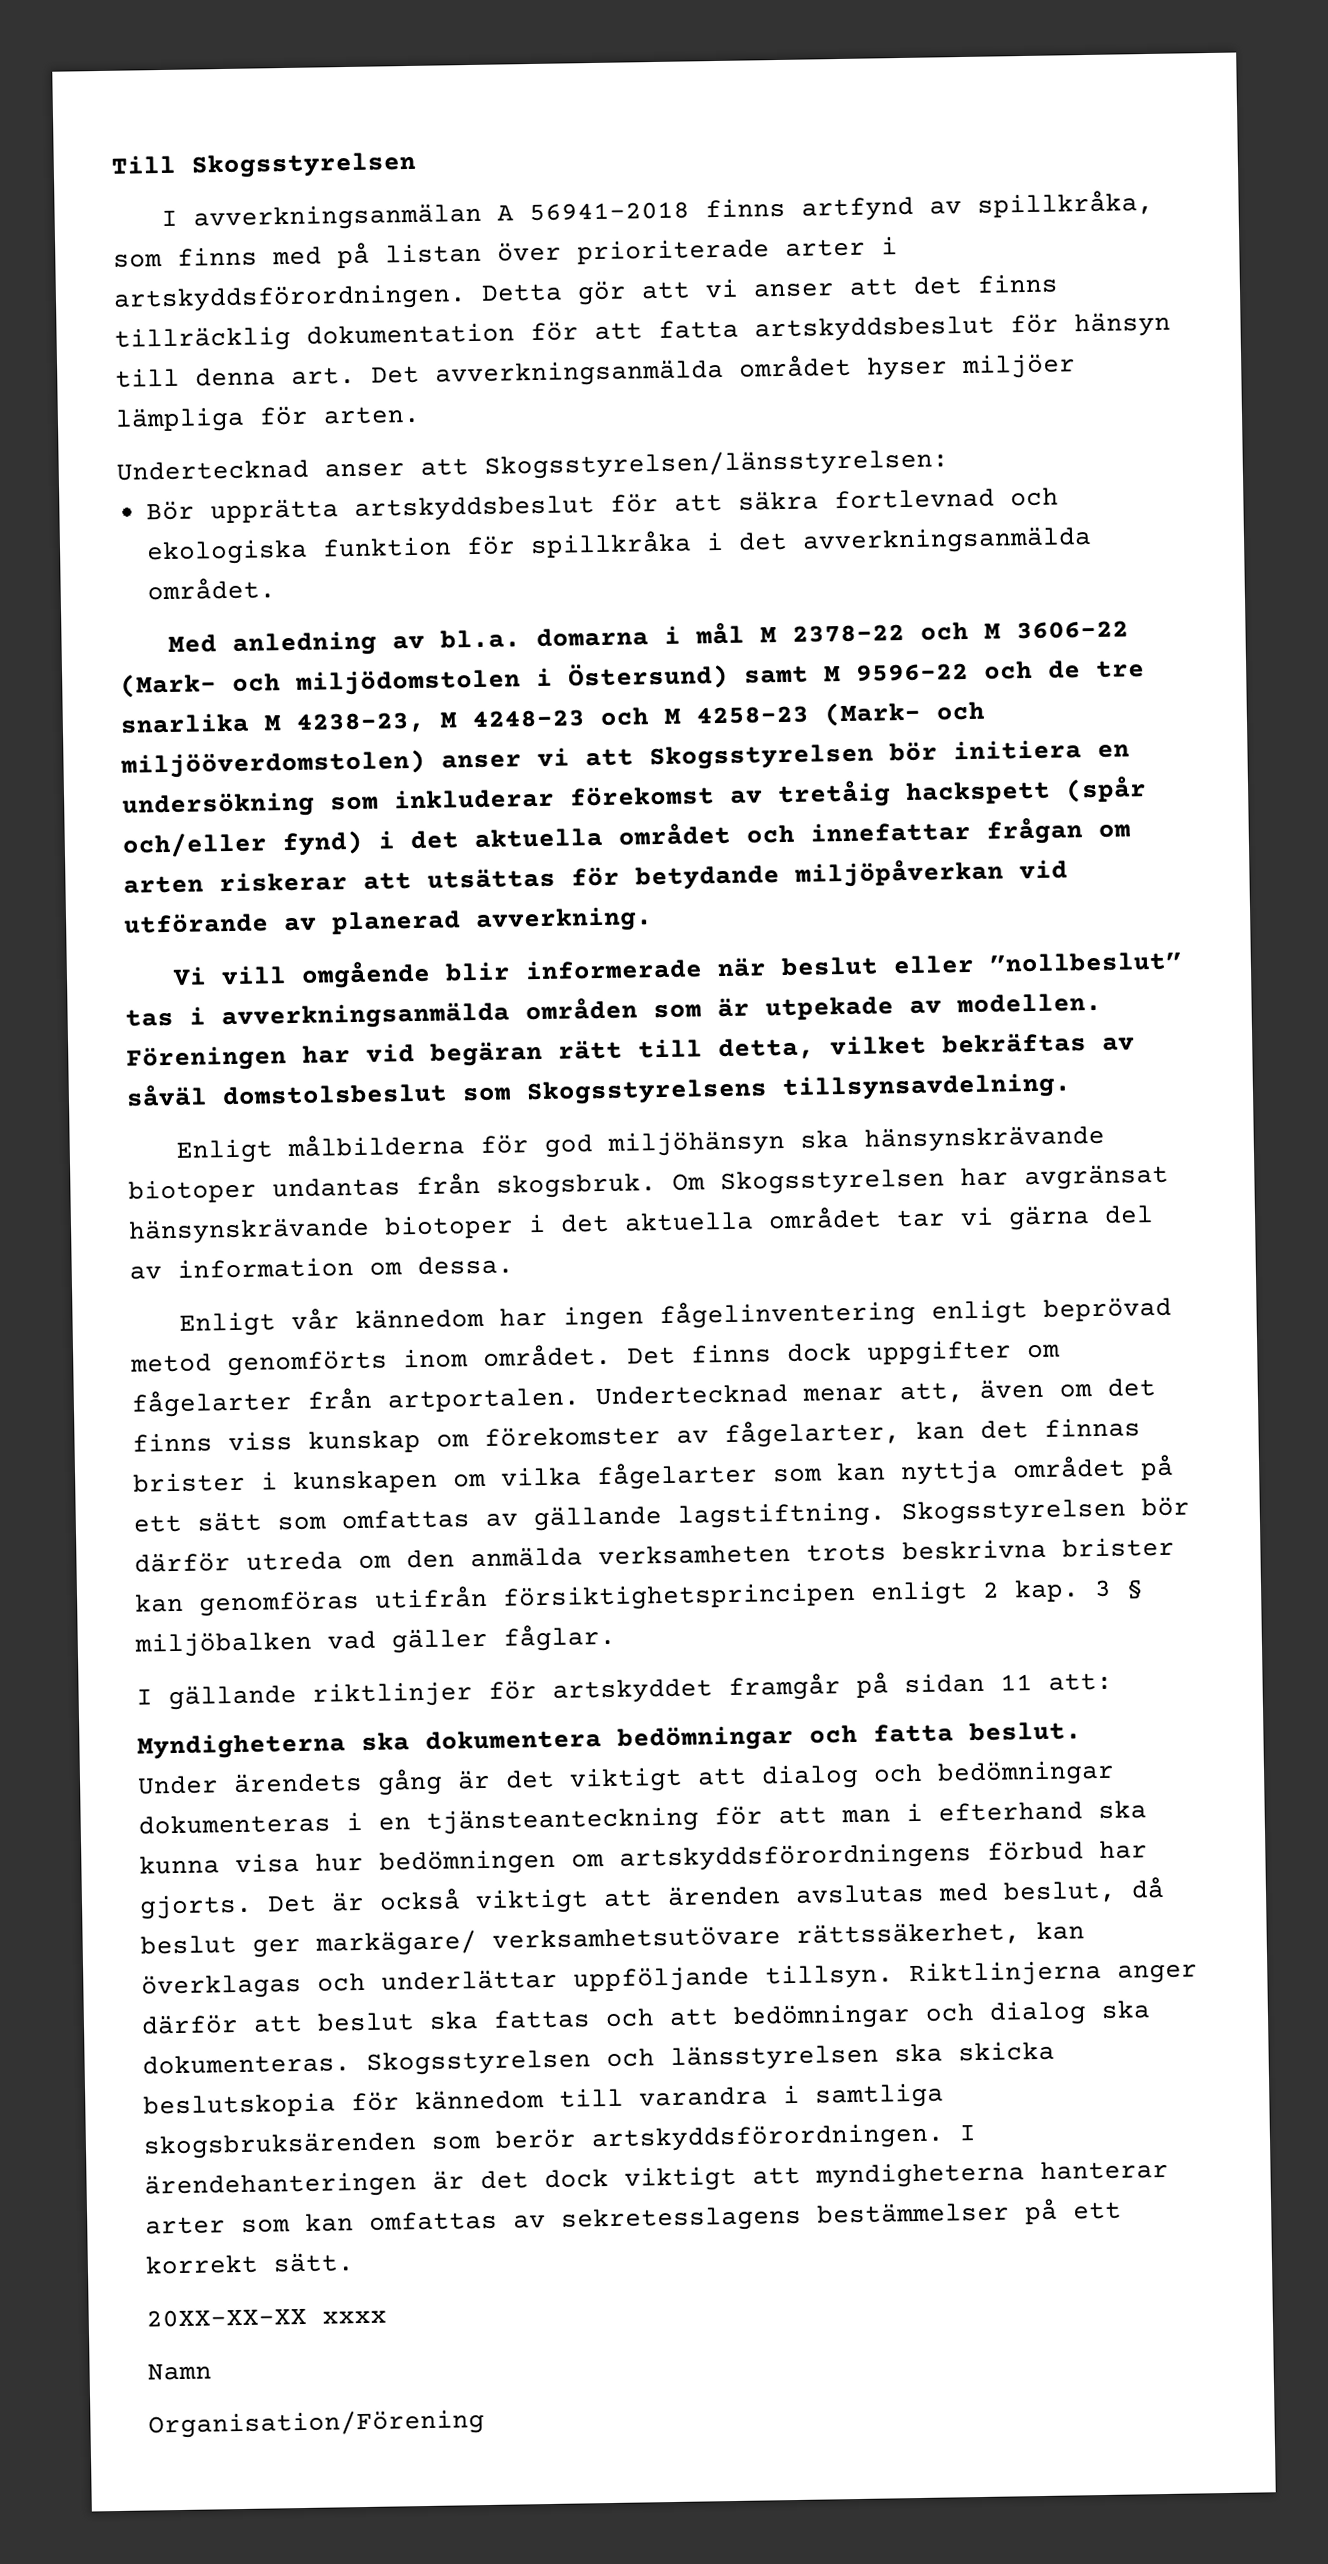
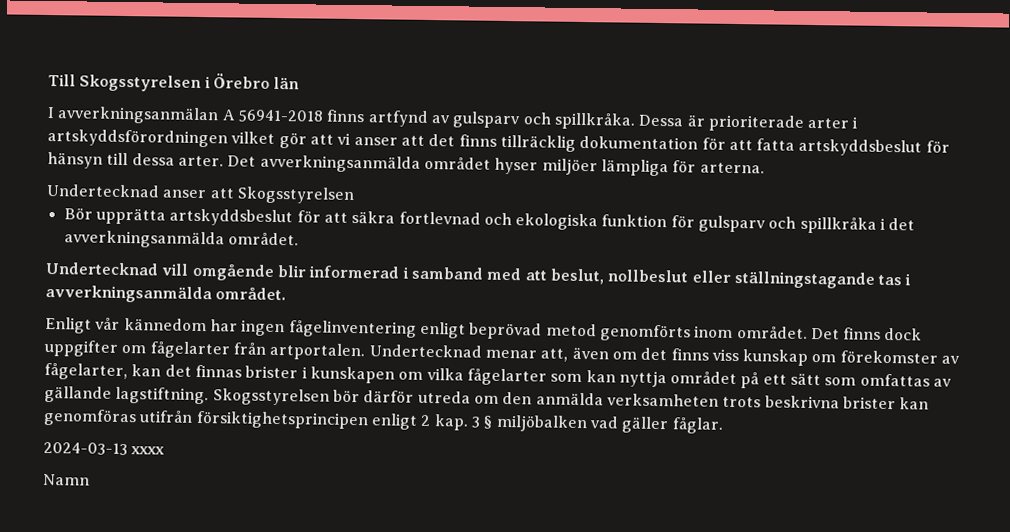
- Till Skogsstyrelsen
+ Till Skogsstyrelsen i Örebro län
- I avverkningsanmälan A 56941-2018 finns artfynd av spillkråka, som finns med på listan över prioriterade arter i artskyddsförordningen. Detta gör att vi anser att det finns tillräcklig dokumentation för att fatta artskyddsbeslut för hänsyn till denna art. Det avverkningsanmälda området hyser miljöer lämpliga för arten.
+ I avverkningsanmälan A 56941-2018 finns artfynd av gulsparv och spillkråka. Dessa är prioriterade arter i artskyddsförordningen vilket gör att vi anser att det finns tillräcklig dokumentation för att fatta artskyddsbeslut för hänsyn till dessa arter. Det avverkningsanmälda området hyser miljöer lämpliga för arterna.
- Undertecknad anser att Skogsstyrelsen/länsstyrelsen:
+ Undertecknad anser att Skogsstyrelsen
- Bör upprätta artskyddsbeslut för att säkra fortlevnad och ekologiska funktion för spillkråka i det avverkningsanmälda området.
+ Bör upprätta artskyddsbeslut för att säkra fortlevnad och ekologiska funktion för gulsparv och spillkråka i det avverkningsanmälda området.
- Med anledning av bl.a. domarna i mål M 2378-22 och M 3606-22 (Mark- och miljödomstolen i Östersund) samt M 9596-22 och de tre snarlika M 4238-23, M 4248-23 och M 4258-23 (Mark- och miljööverdomstolen) anser vi att Skogsstyrelsen bör initiera en undersökning som inkluderar förekomst av tretåig hackspett (spår och/eller fynd) i det aktuella området och innefattar frågan om arten riskerar att utsättas för betydande miljöpåverkan vid utförande av planerad avverkning.
- Vi vill omgående blir informerade när beslut eller ”nollbeslut” tas i avverkningsanmälda områden som är utpekade av modellen. Föreningen har vid begäran rätt till detta, vilket bekräftas av såväl domstolsbeslut som Skogsstyrelsens tillsynsavdelning.
- Enligt målbilderna för god miljöhänsyn ska hänsynskrävande biotoper undantas från skogsbruk. Om Skogsstyrelsen har avgränsat hänsynskrävande biotoper i det aktuella området tar vi gärna del av information om dessa.
+ Undertecknad vill omgående blir informerad i samband med att beslut, nollbeslut eller ställningstagande tas i avverkningsanmälda området.
- I gällande riktlinjer för artskyddet framgår på sidan 11 att:
- Myndigheterna ska dokumentera bedömningar och fatta beslut.
- Under ärendets gång är det viktigt att dialog och bedömningar dokumenteras i en tjänsteanteckning för att man i efterhand ska kunna visa hur bedömningen om artskyddsförordningens förbud har gjorts. Det är också viktigt att ärenden avslutas med beslut, då beslut ger markägare/ verksamhetsutövare rättssäkerhet, kan överklagas och underlättar uppföljande tillsyn. Riktlinjerna anger därför att beslut ska fattas och att bedömningar och dialog ska dokumenteras. Skogsstyrelsen och länsstyrelsen ska skicka beslutskopia för kännedom till varandra i samtliga skogsbruksärenden som berör artskyddsförordningen. I ärendehanteringen är det dock viktigt att myndigheterna hanterar arter som kan omfattas av sekretesslagens bestämmelser på ett korrekt sätt.
- 20XX-XX-XX xxxx
+ 2024-03-13 xxxx
- Organisation/Förening

